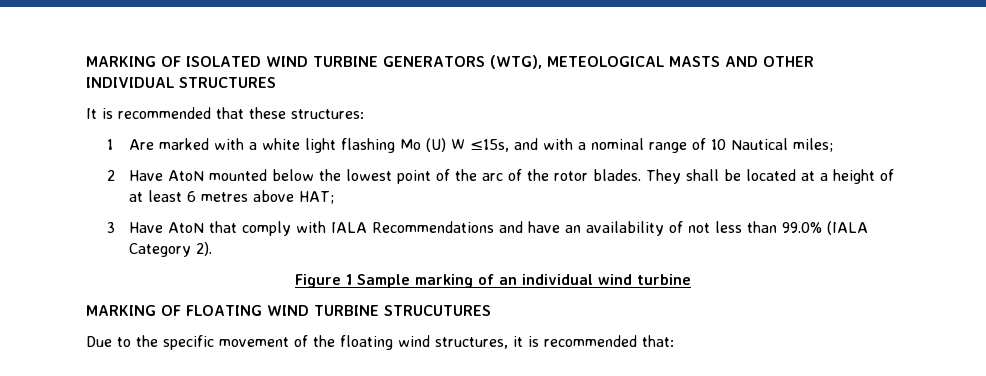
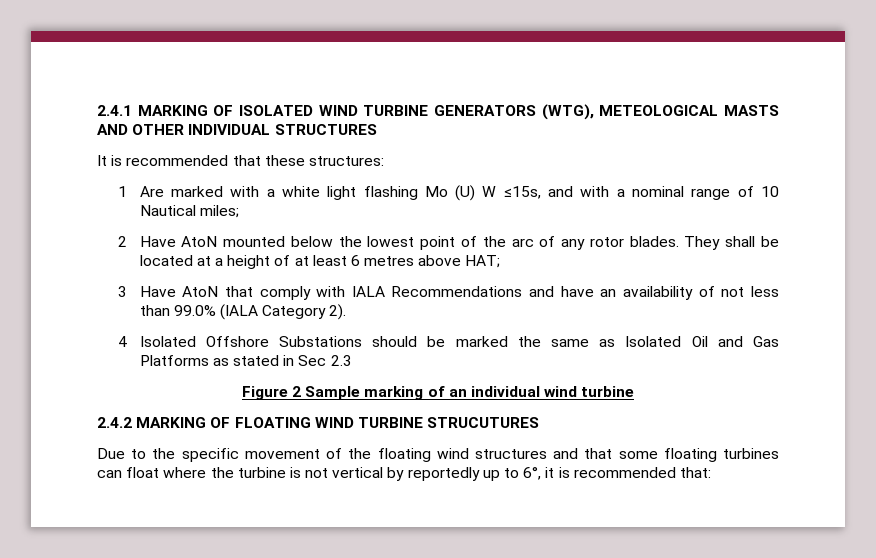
- MARKING OF ISOLATED WIND TURBINE GENERATORS (WTG), METEOLOGICAL MASTS AND OTHER INDIVIDUAL STRUCTURES
+ 2.4.1 MARKING OF ISOLATED WIND TURBINE GENERATORS (WTG), METEOLOGICAL MASTS AND OTHER INDIVIDUAL STRUCTURES
- 2 Have AtoN mounted below the lowest point of the arc of the rotor blades.
+ 2 Have AtoN mounted below the lowest point of the arc of any rotor blades.
+ 4 Isolated Offshore Substations should be marked the same as Isolated Oil and Gas Platforms as stated in Sec 2.3
- Figure 1 Sample marking of an individual wind turbine
+ Figure 2 Sample marking of an individual wind turbine
- MARKING OF FLOATING WIND TURBINE STRUCUTURES
+ 2.4.2 MARKING OF FLOATING WIND TURBINE STRUCUTURES
- Due to the specific movement of the floating wind structures, it is recommended that:
+ Due to the specific movement of the floating wind structures and that some floating turbines can float where the turbine is not vertical by reportedly up to 6°, it is recommended that:

